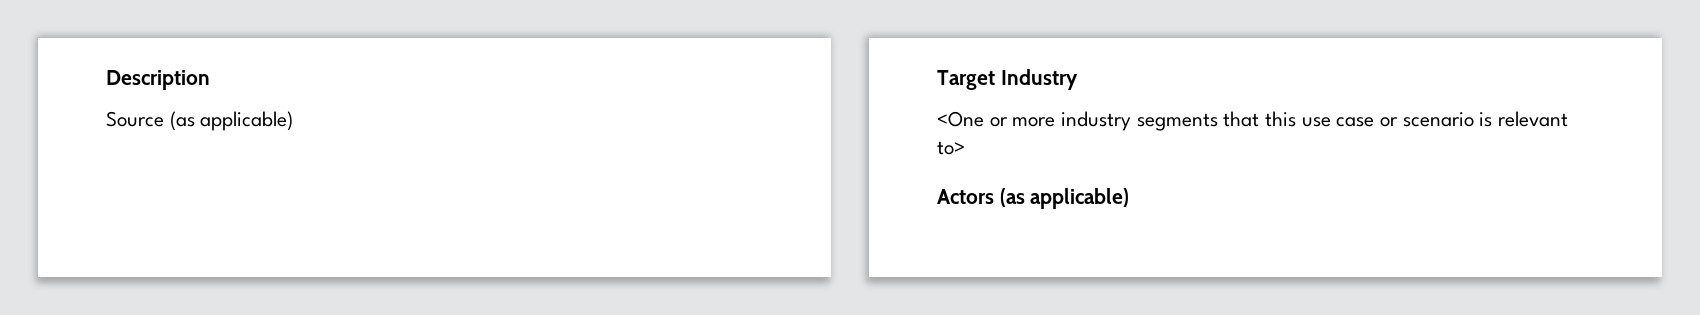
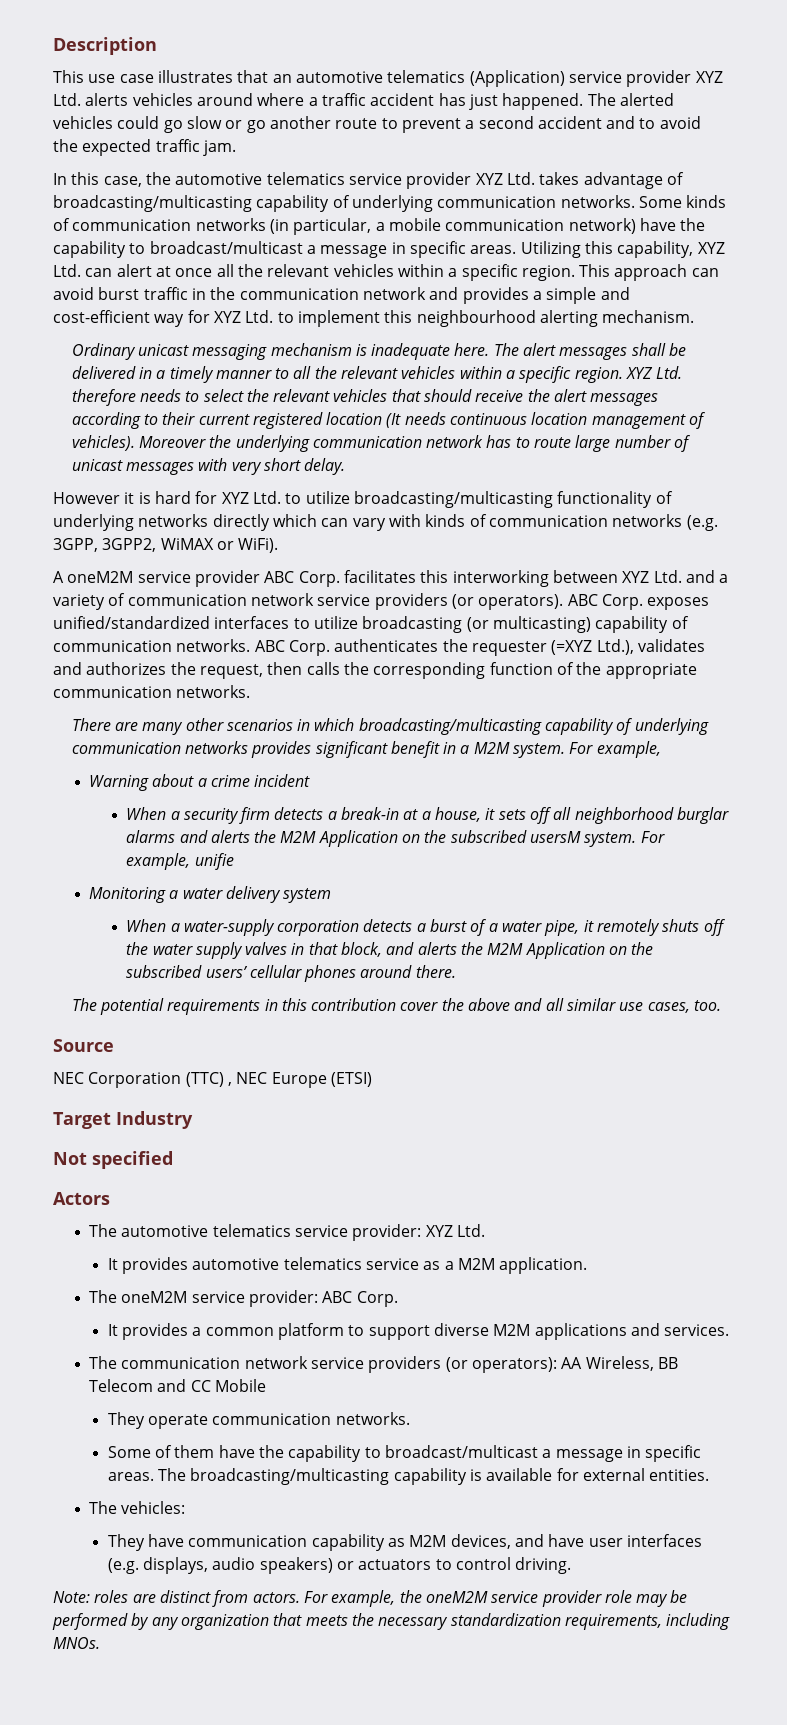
- Source (as applicable)
+ This use case illustrates that an automotive telematics (Application) service provider XYZ Ltd. alerts vehicles around where a traffic accident has just happened. The alerted vehicles could go slow or go another route to prevent a second accident and to avoid the expected traffic jam.
+ In this case, the automotive telematics service provider XYZ Ltd. takes advantage of broadcasting/multicasting capability of underlying communication networks. Some kinds of communication networks (in particular, a mobile communication network) have the capability to broadcast/multicast a message in specific areas. Utilizing this capability, XYZ Ltd. can alert at once all the relevant vehicles within a specific region. This approach can avoid burst traffic in the communication network and provides a simple and cost-efficient way for XYZ Ltd. to implement this neighbourhood alerting mechanism.
+ Ordinary unicast messaging mechanism is inadequate here. The alert messages shall be delivered in a timely manner to all the relevant vehicles within a specific region. XYZ Ltd. therefore needs to select the relevant vehicles that should receive the alert messages according to their current registered location (It needs continuous location management of vehicles). Moreover the underlying communication network has to route large number of unicast messages with very short delay.
+ However it is hard for XYZ Ltd. to utilize broadcasting/multicasting functionality of underlying networks directly which can vary with kinds of communication networks (e.g. 3GPP, 3GPP2, WiMAX or WiFi).
+ A oneM2M service provider ABC Corp. facilitates this interworking between XYZ Ltd. and a variety of communication network service providers (or operators). ABC Corp. exposes unified/standardized interfaces to utilize broadcasting (or multicasting) capability of communication networks. ABC Corp. authenticates the requester (=XYZ Ltd.), validates and authorizes the request, then calls the corresponding function of the appropriate communication networks.
+ There are many other scenarios in which broadcasting/multicasting capability of underlying communication networks provides significant benefit in a M2M system. For example,
+ Warning about a crime incident
+ When a security firm detects a break-in at a house, it sets off all neighborhood burglar alarms and alerts the M2M Application on the subscribed usersM system. For example, unifie
+ Monitoring a water delivery system
+ When a water-supply corporation detects a burst of a water pipe, it remotely shuts off the water supply valves in that block, and alerts the M2M Application on the subscribed users’ cellular phones around there.
+ The potential requirements in this contribution cover the above and all similar use cases, too.
+ Source
+ NEC Corporation (TTC) , NEC Europe (ETSI)
  Target Industry
- <One or more industry segments that this use case or scenario is relevant to>
- Actors (as applicable)
+ Not specified
+ Actors
+ The automotive telematics service provider: XYZ Ltd.
+ It provides automotive telematics service as a M2M application.
+ The oneM2M service provider: ABC Corp.
+ It provides a common platform to support diverse M2M applications and services.
+ The communication network service providers (or operators): AA Wireless, BB Telecom and CC Mobile
+ They operate communication networks.
+ Some of them have the capability to broadcast/multicast a message in specific areas. The broadcasting/multicasting capability is available for external entities.
+ The vehicles:
+ They have communication capability as M2M devices, and have user interfaces (e.g. displays, audio speakers) or actuators to control driving.
+ Note: roles are distinct from actors. For example, the oneM2M service provider role may be performed by any organization that meets the necessary standardization requirements, including MNOs.

